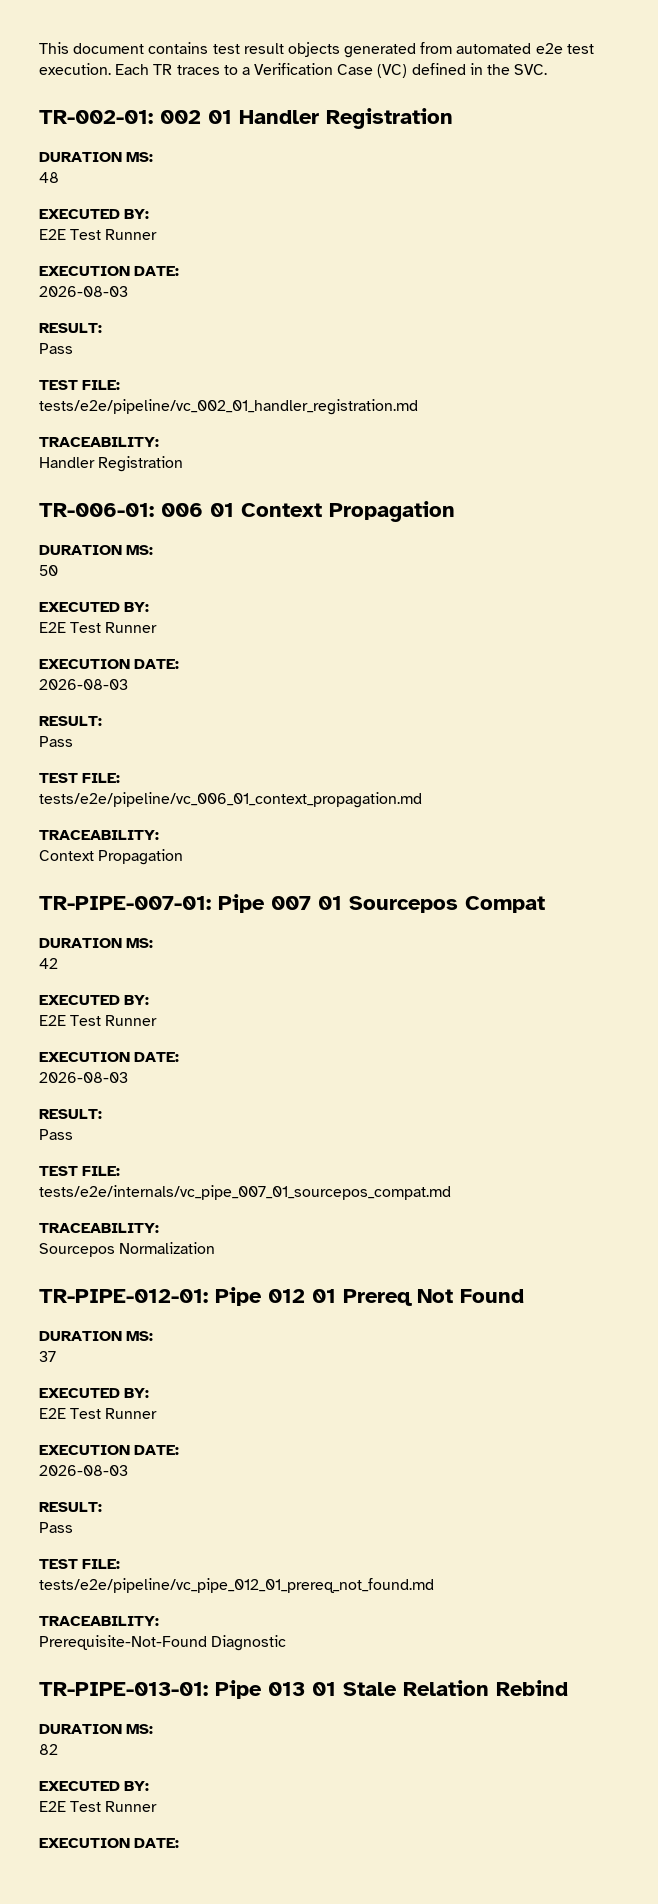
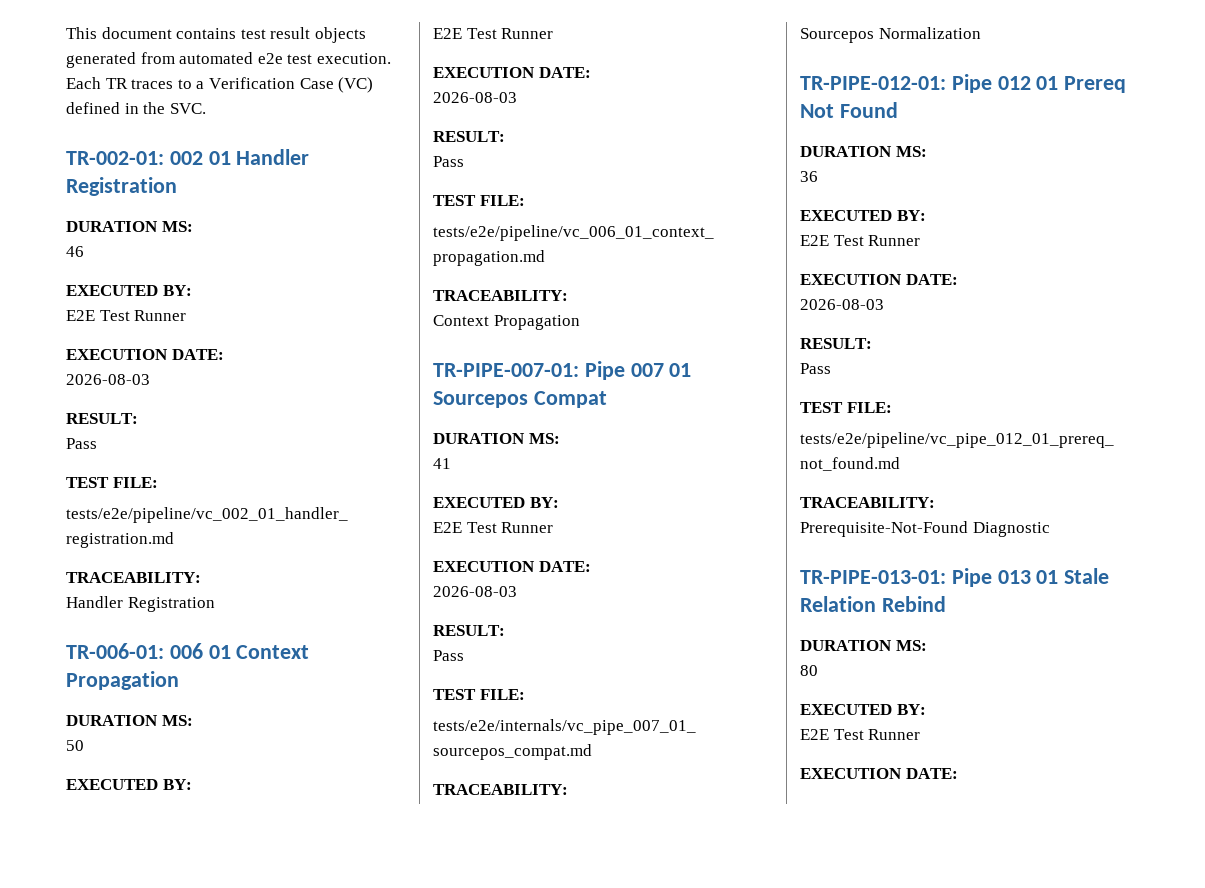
- 48
+ 46
- 42
+ 41
- 37
+ 36
- 82
+ 80

